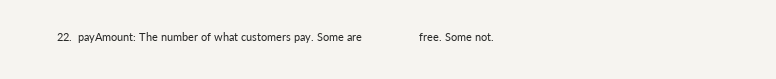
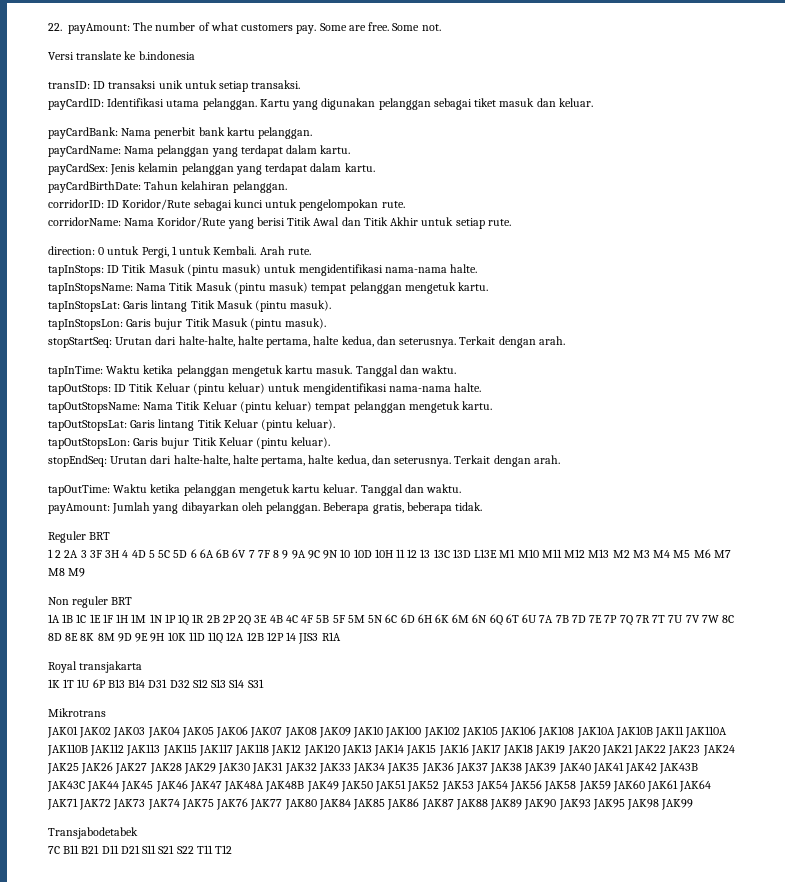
+ Versi translate ke b.indonesia
+ transID: ID transaksi unik untuk setiap transaksi.
+ payCardID: Identifikasi utama pelanggan. Kartu yang digunakan pelanggan sebagai tiket masuk dan keluar.
+ payCardBank: Nama penerbit bank kartu pelanggan.
+ payCardName: Nama pelanggan yang terdapat dalam kartu.
+ payCardSex: Jenis kelamin pelanggan yang terdapat dalam kartu.
+ payCardBirthDate: Tahun kelahiran pelanggan.
+ corridorID: ID Koridor/Rute sebagai kunci untuk pengelompokan rute.
+ corridorName: Nama Koridor/Rute yang berisi Titik Awal dan Titik Akhir untuk setiap rute.
+ direction: 0 untuk Pergi, 1 untuk Kembali. Arah rute.
+ tapInStops: ID Titik Masuk (pintu masuk) untuk mengidentifikasi nama-nama halte.
+ tapInStopsName: Nama Titik Masuk (pintu masuk) tempat pelanggan mengetuk kartu.
+ tapInStopsLat: Garis lintang Titik Masuk (pintu masuk).
+ tapInStopsLon: Garis bujur Titik Masuk (pintu masuk).
+ stopStartSeq: Urutan dari halte-halte, halte pertama, halte kedua, dan seterusnya. Terkait dengan arah.
+ tapInTime: Waktu ketika pelanggan mengetuk kartu masuk. Tanggal dan waktu.
+ tapOutStops: ID Titik Keluar (pintu keluar) untuk mengidentifikasi nama-nama halte.
+ tapOutStopsName: Nama Titik Keluar (pintu keluar) tempat pelanggan mengetuk kartu.
+ tapOutStopsLat: Garis lintang Titik Keluar (pintu keluar).
+ tapOutStopsLon: Garis bujur Titik Keluar (pintu keluar).
+ stopEndSeq: Urutan dari halte-halte, halte pertama, halte kedua, dan seterusnya. Terkait dengan arah.
+ tapOutTime: Waktu ketika pelanggan mengetuk kartu keluar. Tanggal dan waktu.
+ payAmount: Jumlah yang dibayarkan oleh pelanggan. Beberapa gratis, beberapa tidak.
+ Reguler BRT
+ 1 2 2A 3 3F 3H 4 4D 5 5C 5D 6 6A 6B 6V 7 7F 8 9 9A 9C 9N 10 10D 10H 11 12 13 13C 13D L13E M1 M10 M11 M12 M13 M2 M3 M4 M5 M6 M7 M8 M9
+ Non reguler BRT
+ 1A 1B 1C 1E 1F 1H 1M 1N 1P 1Q 1R 2B 2P 2Q 3E 4B 4C 4F 5B 5F 5M 5N 6C 6D 6H 6K 6M 6N 6Q 6T 6U 7A 7B 7D 7E 7P 7Q 7R 7T 7U 7V 7W 8C 8D 8E 8K 8M 9D 9E 9H 10K 11D 11Q 12A 12B 12P 14 JIS3 R1A
+ Royal transjakarta
+ 1K 1T 1U 6P B13 B14 D31 D32 S12 S13 S14 S31
+ Mikrotrans
+ JAK01 JAK02 JAK03 JAK04 JAK05 JAK06 JAK07 JAK08 JAK09 JAK10 JAK100 JAK102 JAK105 JAK106 JAK108 JAK10A JAK10B JAK11 JAK110A JAK110B JAK112 JAK113 JAK115 JAK117 JAK118 JAK12 JAK120 JAK13 JAK14 JAK15 JAK16 JAK17 JAK18 JAK19 JAK20 JAK21 JAK22 JAK23 JAK24 JAK25 JAK26 JAK27 JAK28 JAK29 JAK30 JAK31 JAK32 JAK33 JAK34 JAK35 JAK36 JAK37 JAK38 JAK39 JAK40 JAK41 JAK42 JAK43B JAK43C JAK44 JAK45 JAK46 JAK47 JAK48A JAK48B JAK49 JAK50 JAK51 JAK52 JAK53 JAK54 JAK56 JAK58 JAK59 JAK60 JAK61 JAK64 JAK71 JAK72 JAK73 JAK74 JAK75 JAK76 JAK77 JAK80 JAK84 JAK85 JAK86 JAK87 JAK88 JAK89 JAK90 JAK93 JAK95 JAK98 JAK99
+ Transjabodetabek
+ 7C B11 B21 D11 D21 S11 S21 S22 T11 T12

